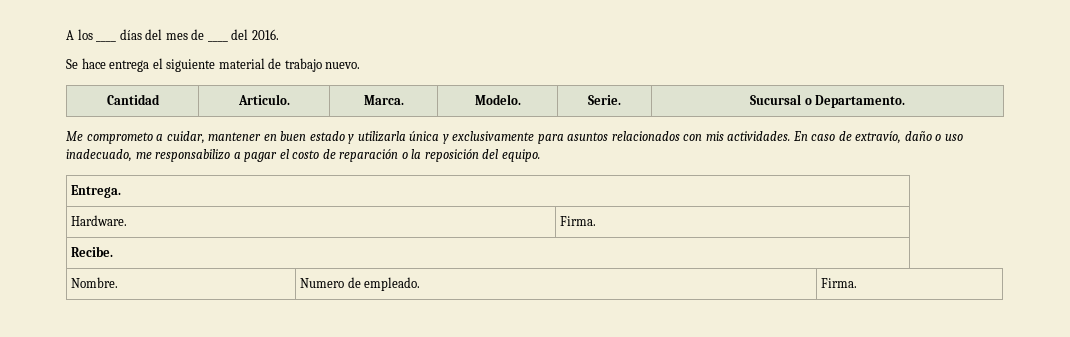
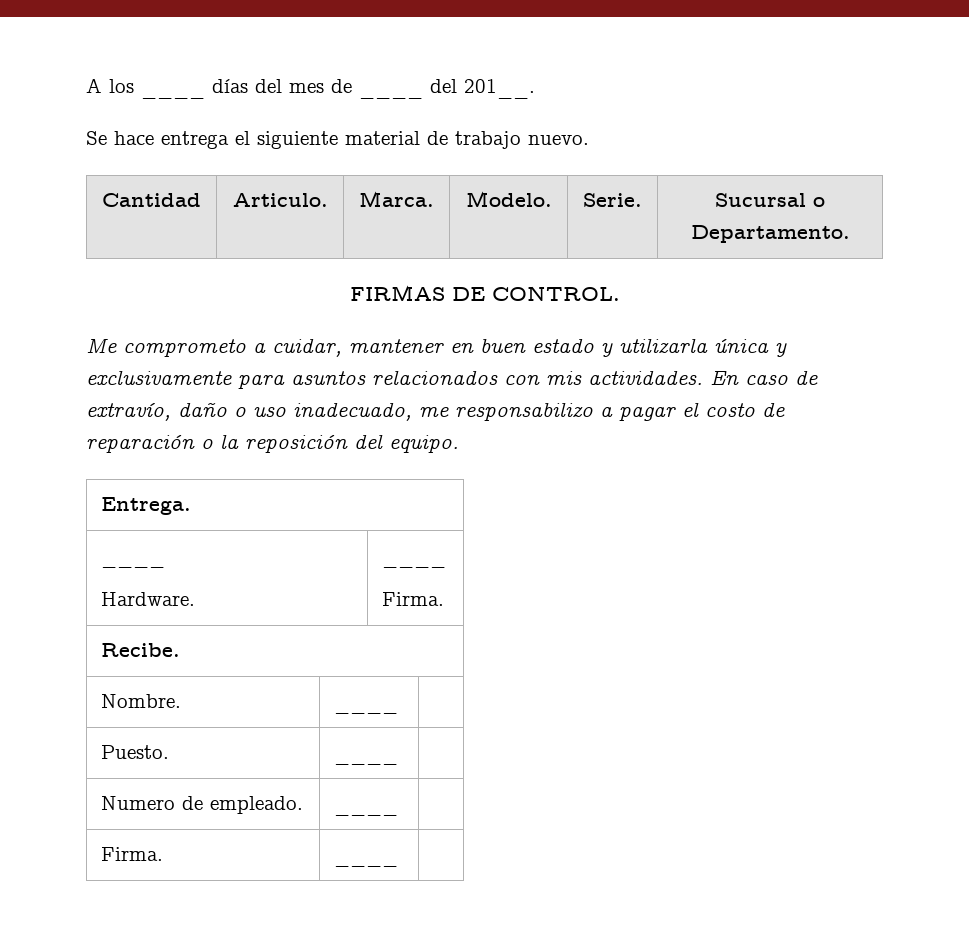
- A los ____ días del mes de ____ del 2016.
+ A los ____ días del mes de ____ del 201__.
+ FIRMAS DE CONTROL.
  Entrega.
- Hardware. | Firma.
+ ____
+ Hardware. | ____
+ Firma.
- Nombre. | Numero de empleado. | Firma.
+ Nombre. | ____ |
+ Puesto. | ____ |
+ Numero de empleado. | ____ |
+ Firma. | ____ |

